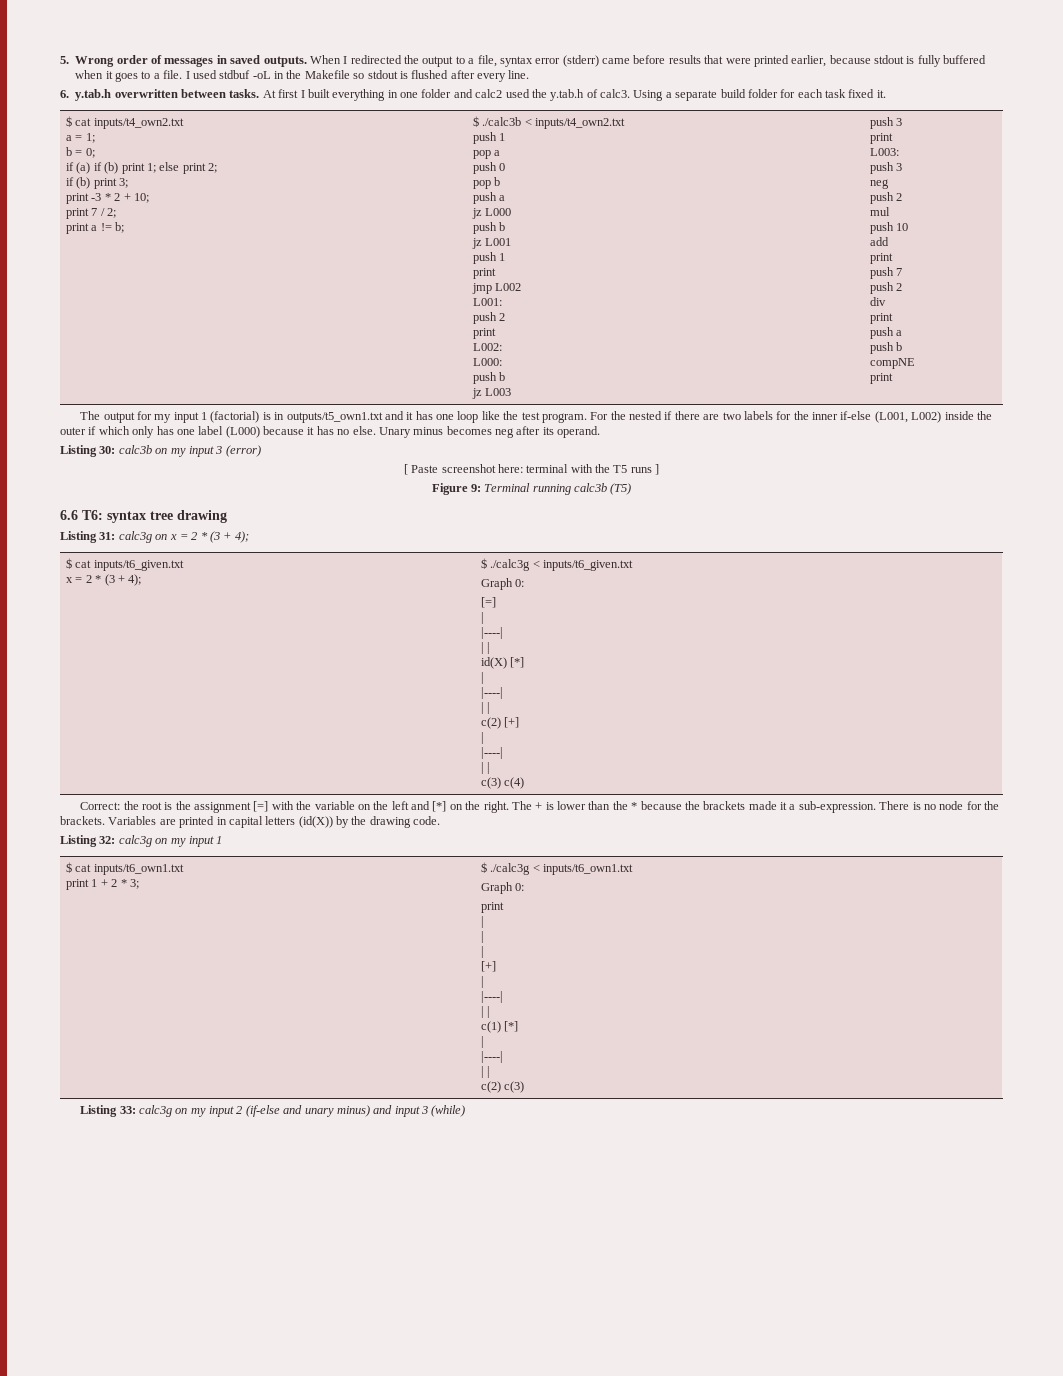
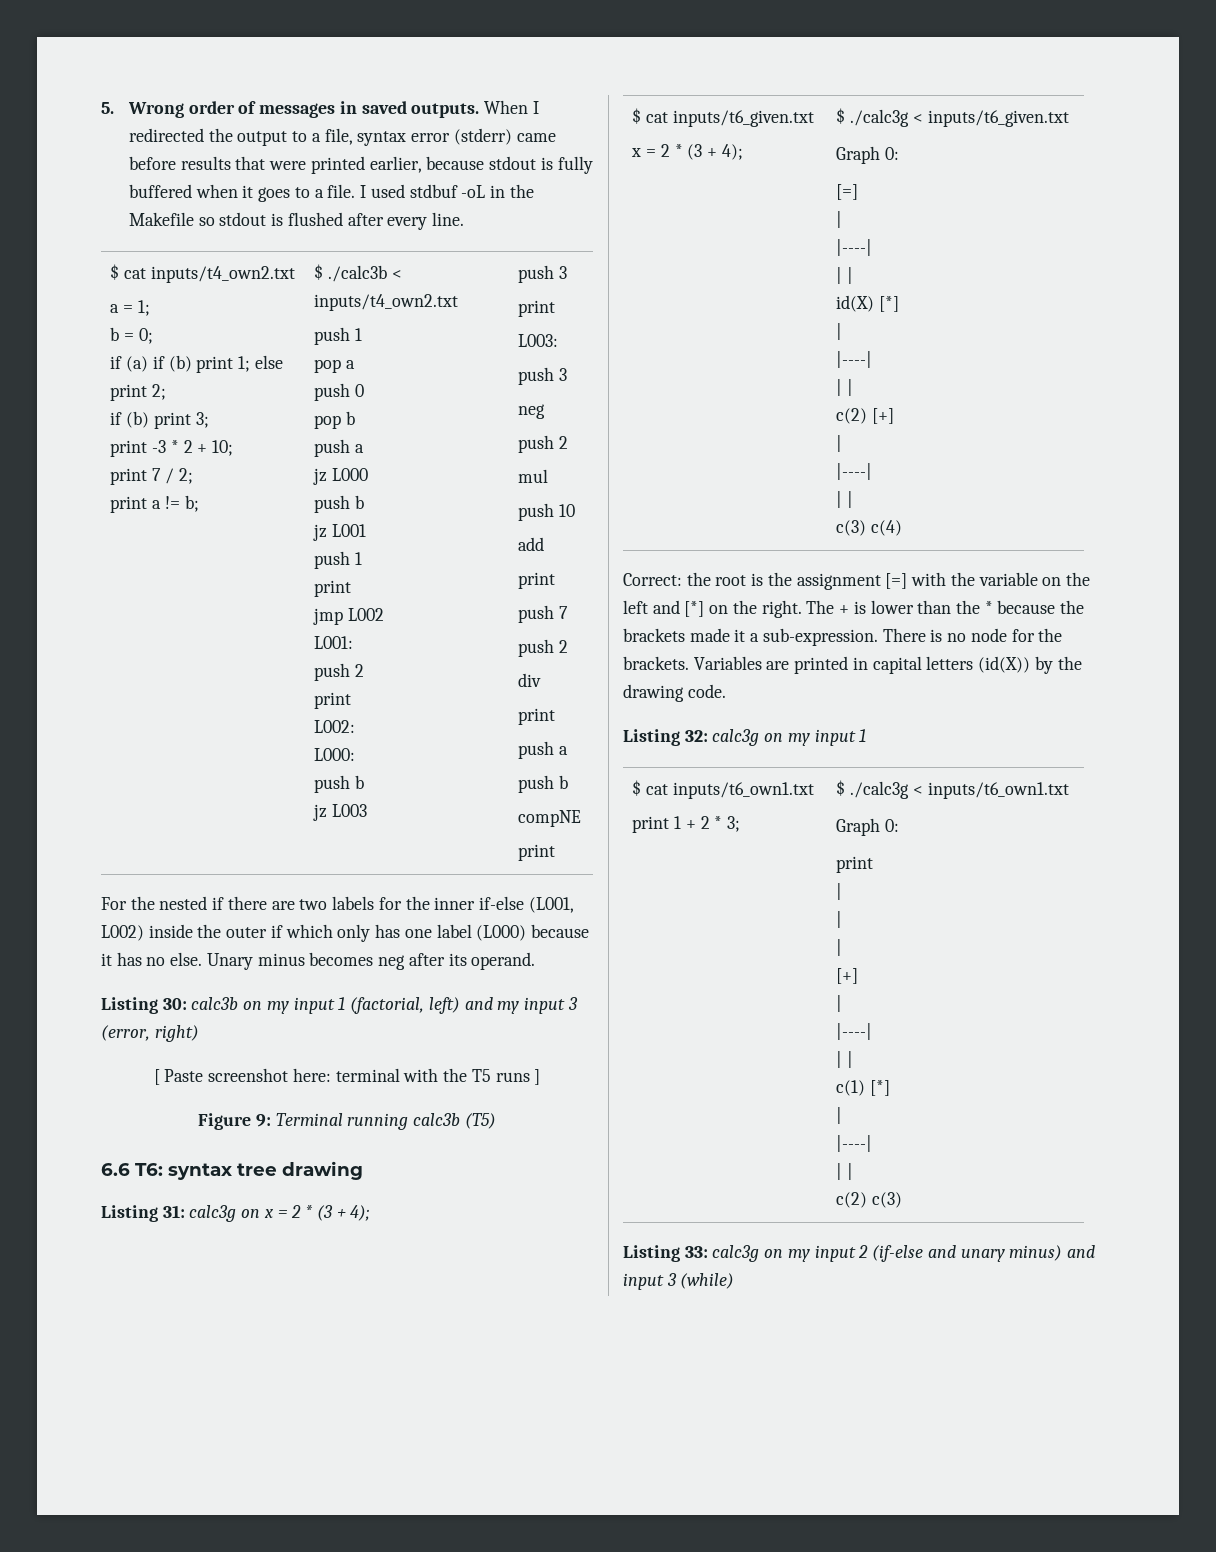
- 6. y.tab.h overwritten between tasks. At first I built everything in one folder and calc2 used the y.tab.h of calc3. Using a separate build folder for each task fixed it.
- The output for my input 1 (factorial) is in outputs/t5_own1.txt and it has one loop like the test program.
- Listing 30: calc3b on my input 3 (error)
+ Listing 30: calc3b on my input 1 (factorial, left) and my input 3 (error, right)

